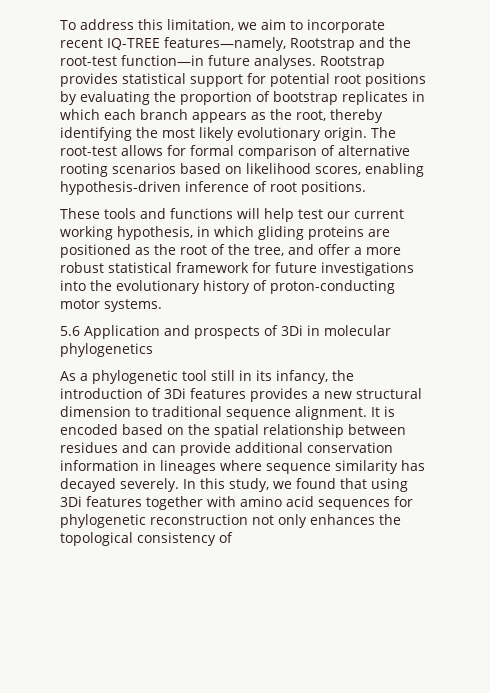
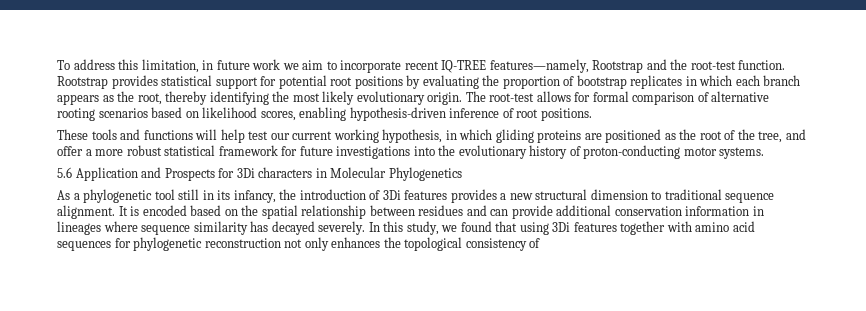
- To address this limitation, we aim to incorporate recent IQ-TREE features—namely, Rootstrap and the root-test function—in future analyses.
+ To address this limitation, in future work we aim to incorporate recent IQ-TREE features—namely, Rootstrap and the root-test function.
- 5.6 Application and prospects of 3Di in molecular phylogenetics
+ 5.6 Application and Prospects for 3Di characters in Molecular Phylogenetics

